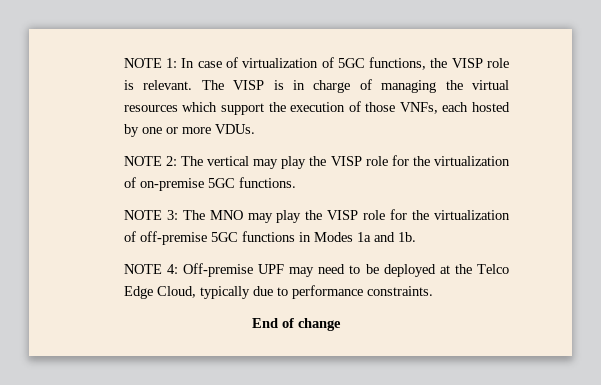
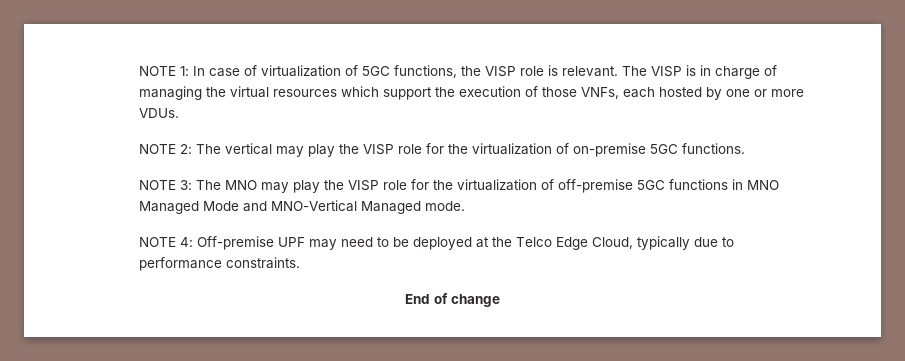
- NOTE 3: The MNO may play the VISP role for the virtualization of off-premise 5GC functions in Modes 1a and 1b.
+ NOTE 3: The MNO may play the VISP role for the virtualization of off-premise 5GC functions in MNO Managed Mode and MNO-Vertical Managed mode.

